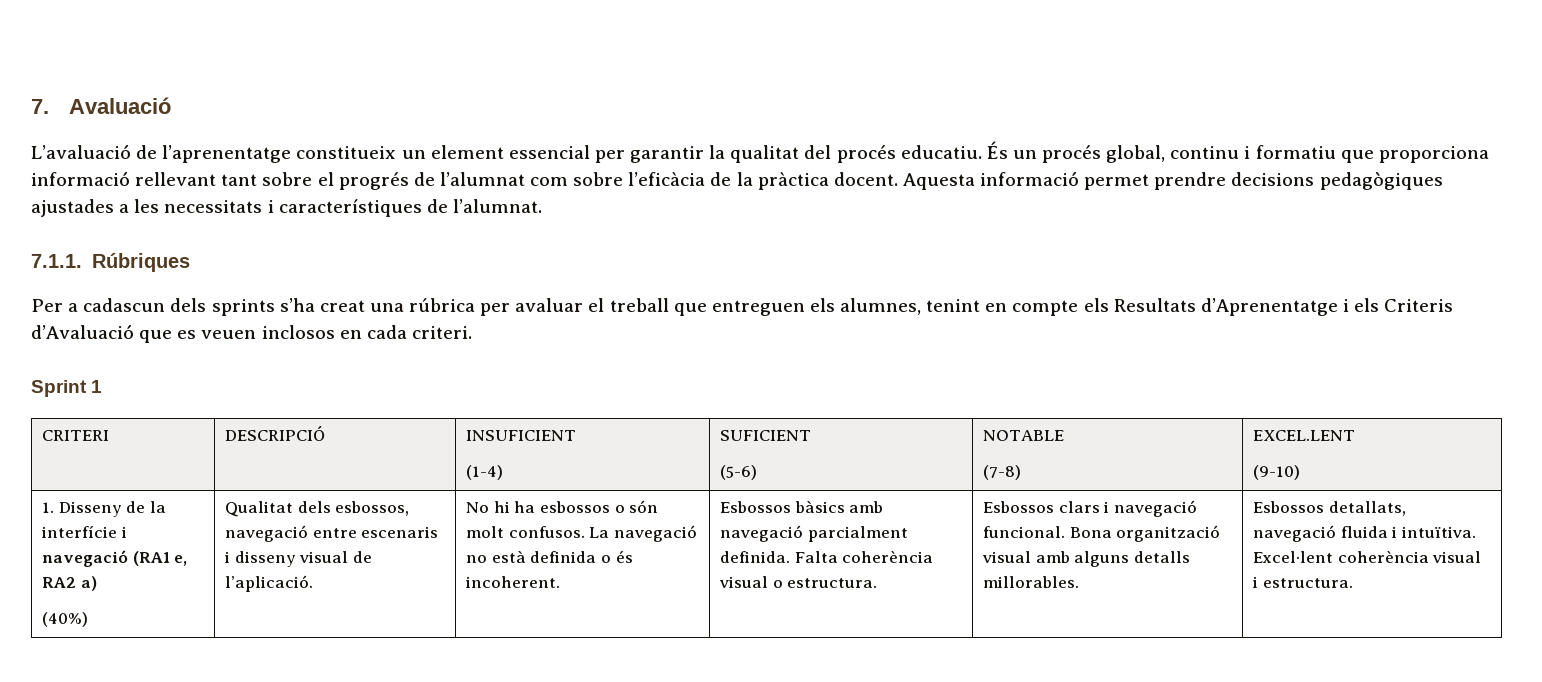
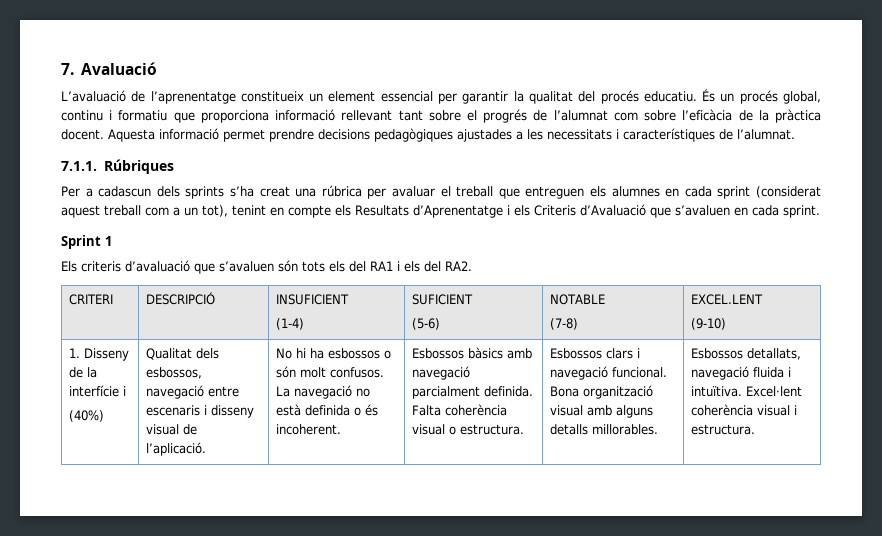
- Per a cadascun dels sprints s’ha creat una rúbrica per avaluar el treball que entreguen els alumnes, tenint en compte els Resultats d’Aprenentatge i els Criteris d’Avaluació que es veuen inclosos en cada criteri.
+ Per a cadascun dels sprints s’ha creat una rúbrica per avaluar el treball que entreguen els alumnes en cada sprint (considerat aquest treball com a un tot), tenint en compte els Resultats d’Aprenentatge i els Criteris d’Avaluació que s’avaluen en cada sprint.
+ Els criteris d’avaluació que s’avaluen són tots els del RA1 i els del RA2.
- 1. Disseny de la interfície i navegació (RA1 e, RA2 a)
+ 1. Disseny de la interfície i

